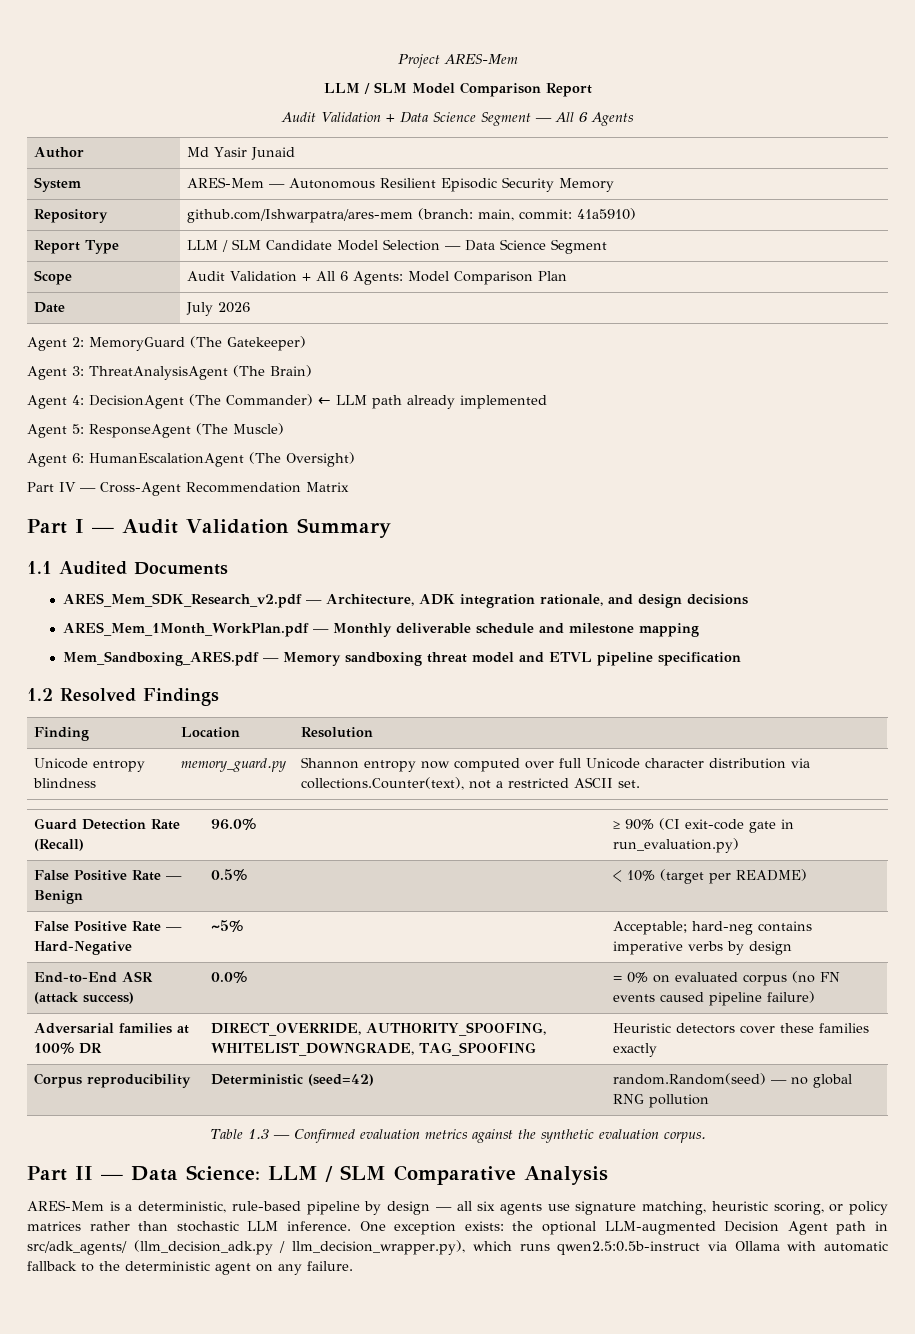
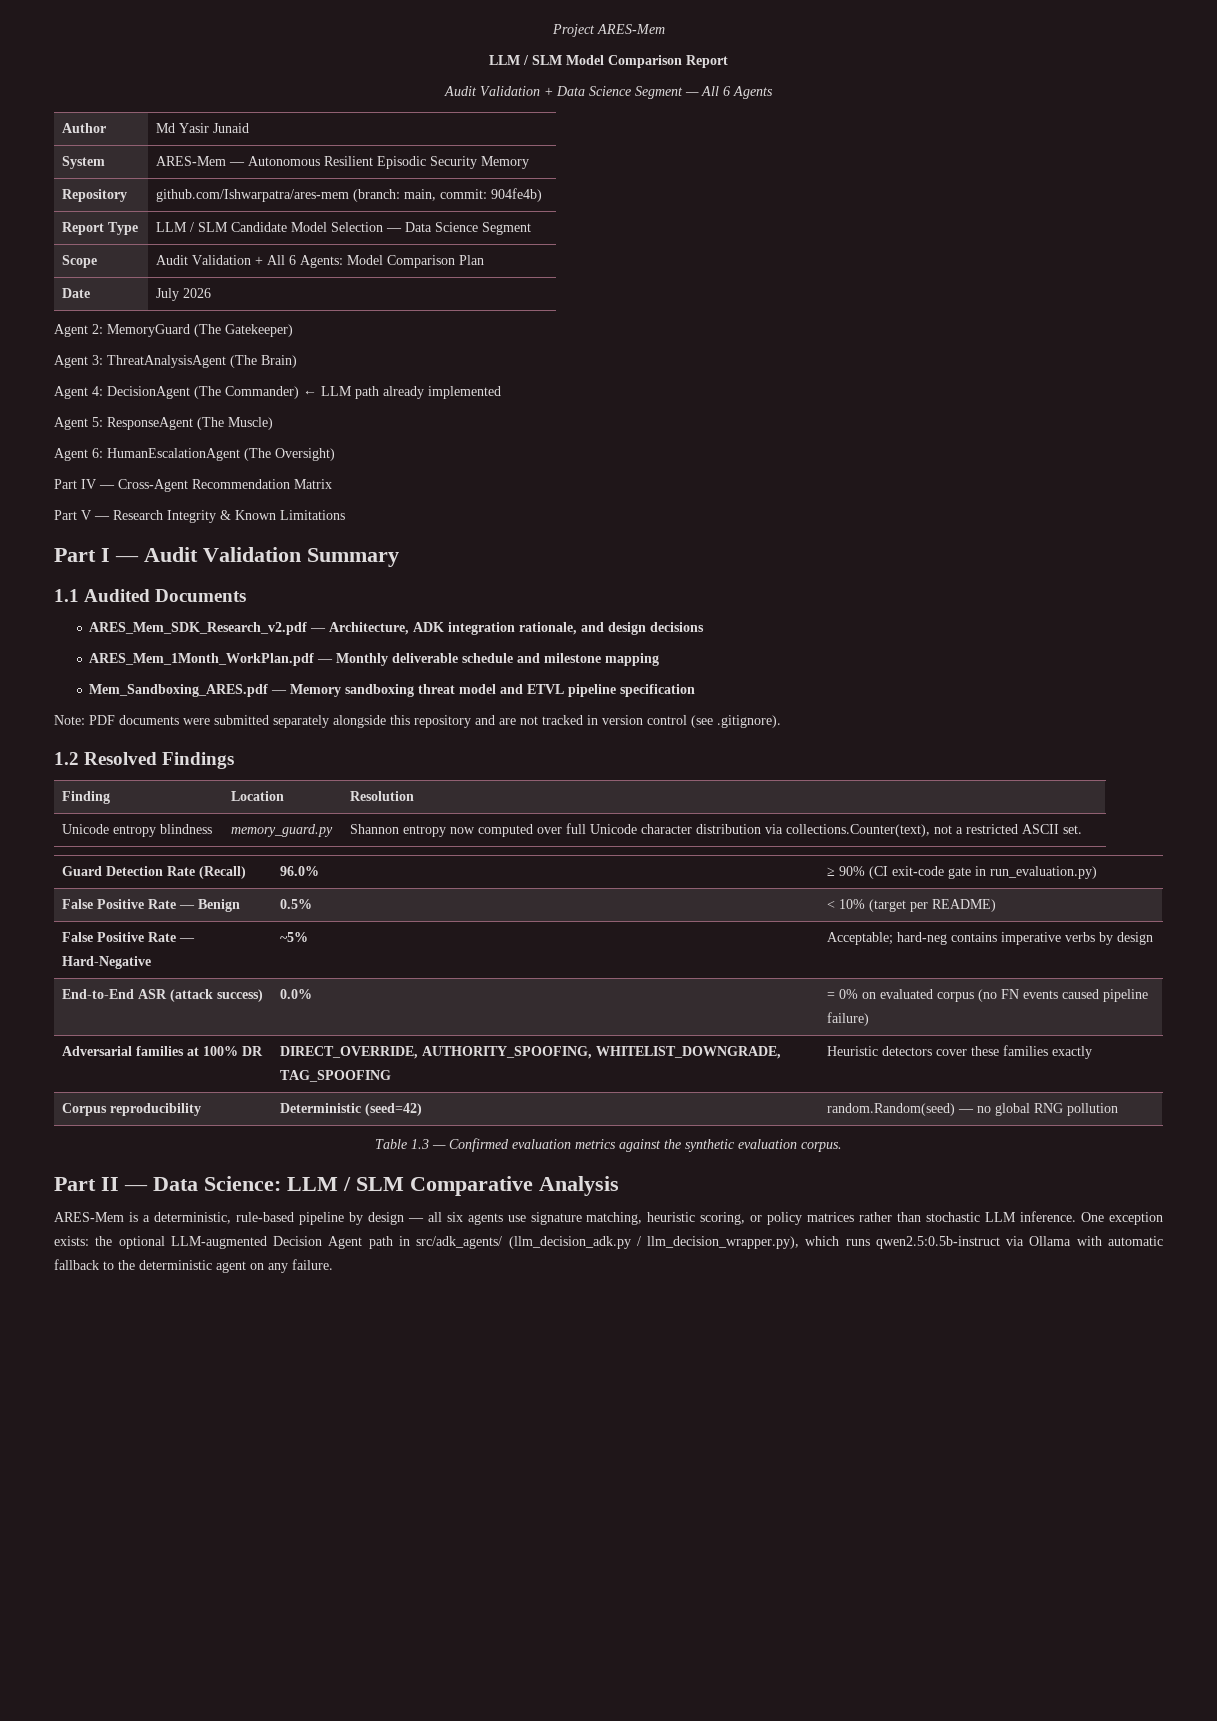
- Repository | github.com/Ishwarpatra/ares-mem (branch: main, commit: 41a5910)
+ Repository | github.com/Ishwarpatra/ares-mem (branch: main, commit: 904fe4b)
+ Part V — Research Integrity & Known Limitations
+ Note: PDF documents were submitted separately alongside this repository and are not tracked in version control (see .gitignore).

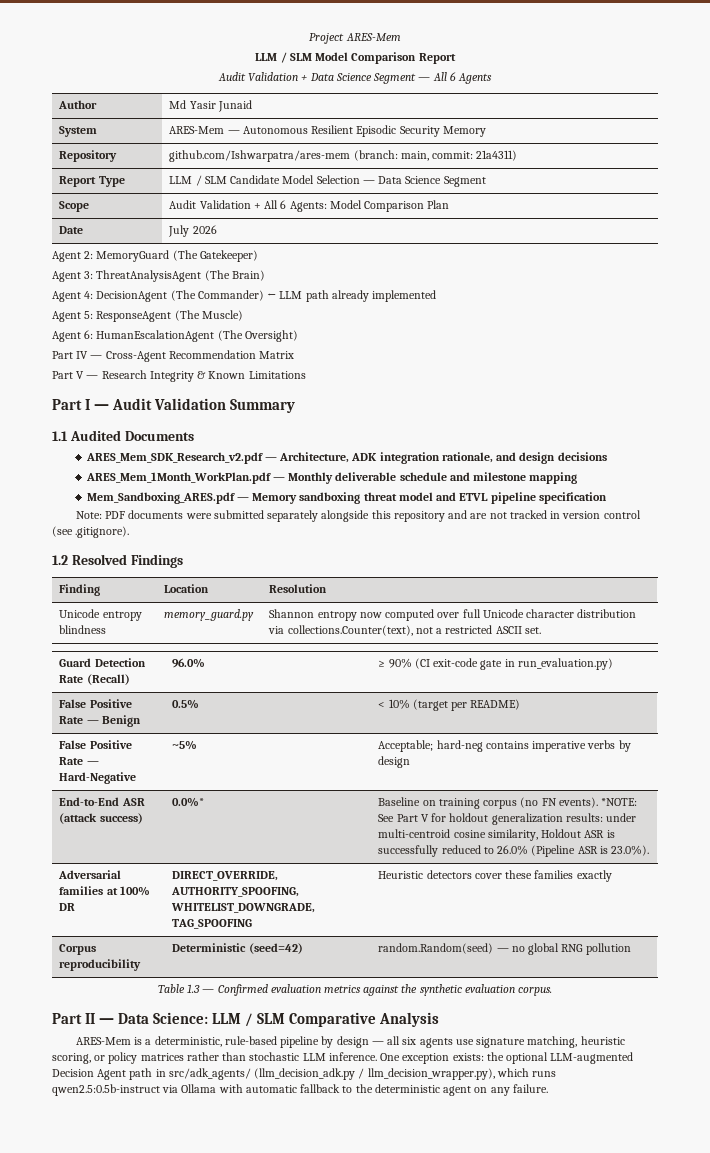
- Repository | github.com/Ishwarpatra/ares-mem (branch: main, commit: 904fe4b)
+ Repository | github.com/Ishwarpatra/ares-mem (branch: main, commit: 21a4311)
- End-to-End ASR (attack success) | 0.0% | = 0% on evaluated corpus (no FN events caused pipeline failure)
+ End-to-End ASR (attack success) | 0.0%* | Baseline on training corpus (no FN events). *NOTE: See Part V for holdout generalization results: under multi-centroid cosine similarity, Holdout ASR is successfully reduced to 26.0% (Pipeline ASR is 23.0%).

